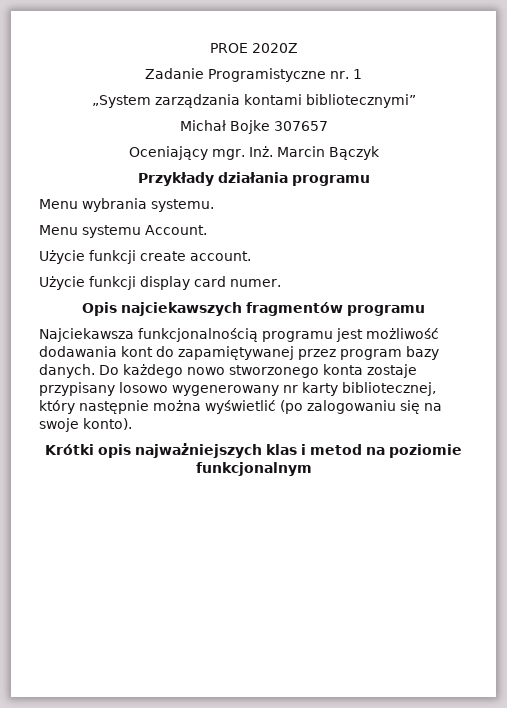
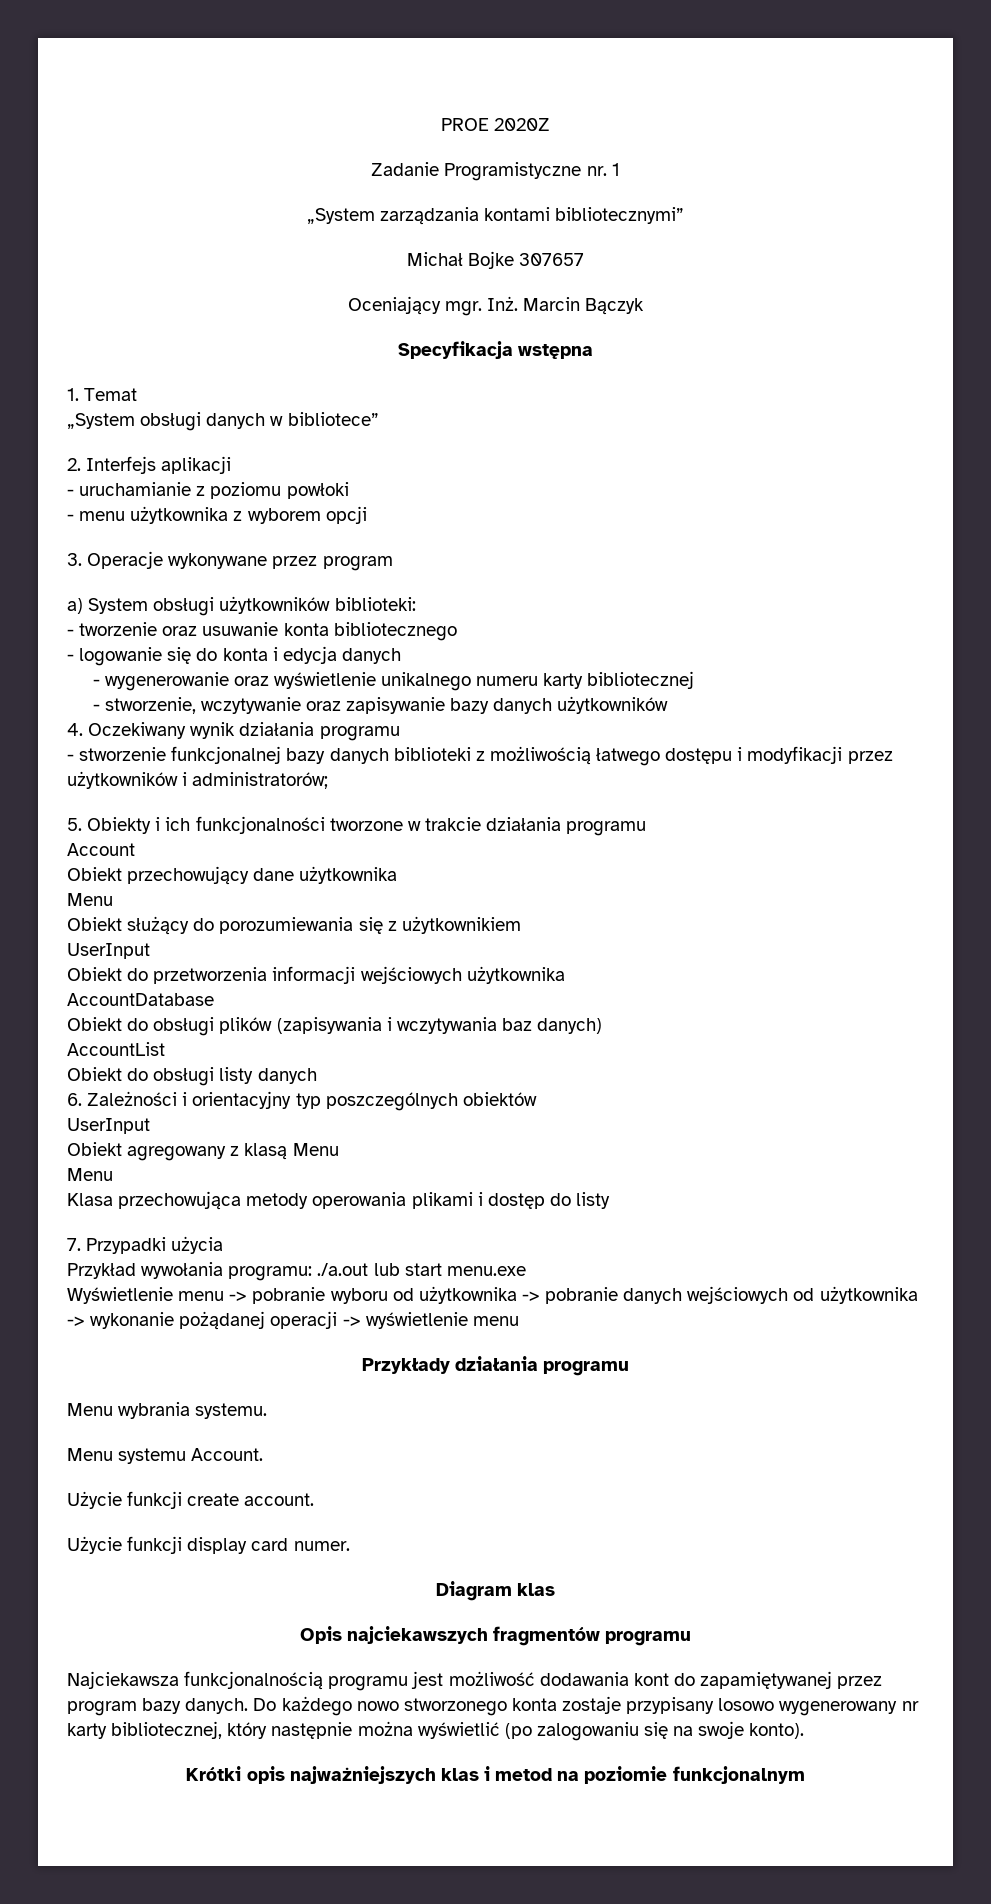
+ Specyfikacja wstępna
+ 1. Temat
+ „System obsługi danych w bibliotece”
+ 2. Interfejs aplikacji
+ - uruchamianie z poziomu powłoki
+ - menu użytkownika z wyborem opcji
+ 3. Operacje wykonywane przez program
+ a) System obsługi użytkowników biblioteki:
+ - tworzenie oraz usuwanie konta bibliotecznego
+ - logowanie się do konta i edycja danych
+ - wygenerowanie oraz wyświetlenie unikalnego numeru karty bibliotecznej
+ - stworzenie, wczytywanie oraz zapisywanie bazy danych użytkowników
+ 4. Oczekiwany wynik działania programu
+ - stworzenie funkcjonalnej bazy danych biblioteki z możliwością łatwego dostępu i modyfikacji przez użytkowników i administratorów;
+ 5. Obiekty i ich funkcjonalności tworzone w trakcie działania programu
+ Account
+ Obiekt przechowujący dane użytkownika
+ Menu
+ Obiekt służący do porozumiewania się z użytkownikiem
+ UserInput
+ Obiekt do przetworzenia informacji wejściowych użytkownika
+ AccountDatabase
+ Obiekt do obsługi plików (zapisywania i wczytywania baz danych)
+ AccountList
+ Obiekt do obsługi listy danych
+ 6. Zależności i orientacyjny typ poszczególnych obiektów
+ UserInput
+ Obiekt agregowany z klasą Menu
+ Menu
+ Klasa przechowująca metody operowania plikami i dostęp do listy
+ 7. Przypadki użycia
+ Przykład wywołania programu: ./a.out lub start menu.exe
+ Wyświetlenie menu -> pobranie wyboru od użytkownika -> pobranie danych wejściowych od użytkownika -> wykonanie pożądanej operacji -> wyświetlenie menu
+ Diagram klas

